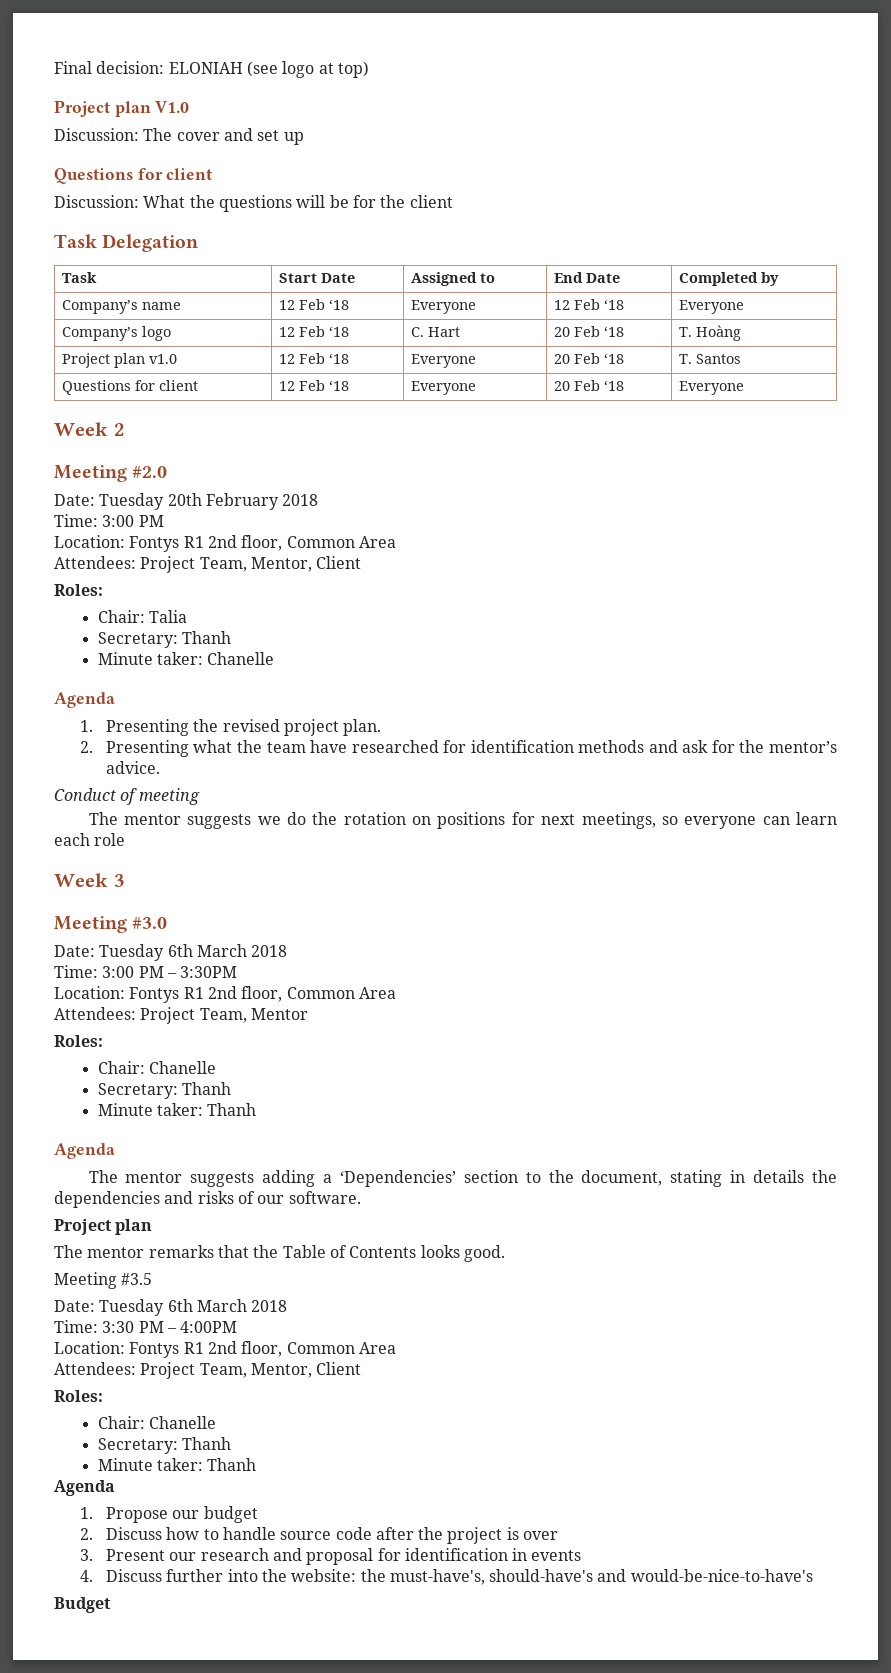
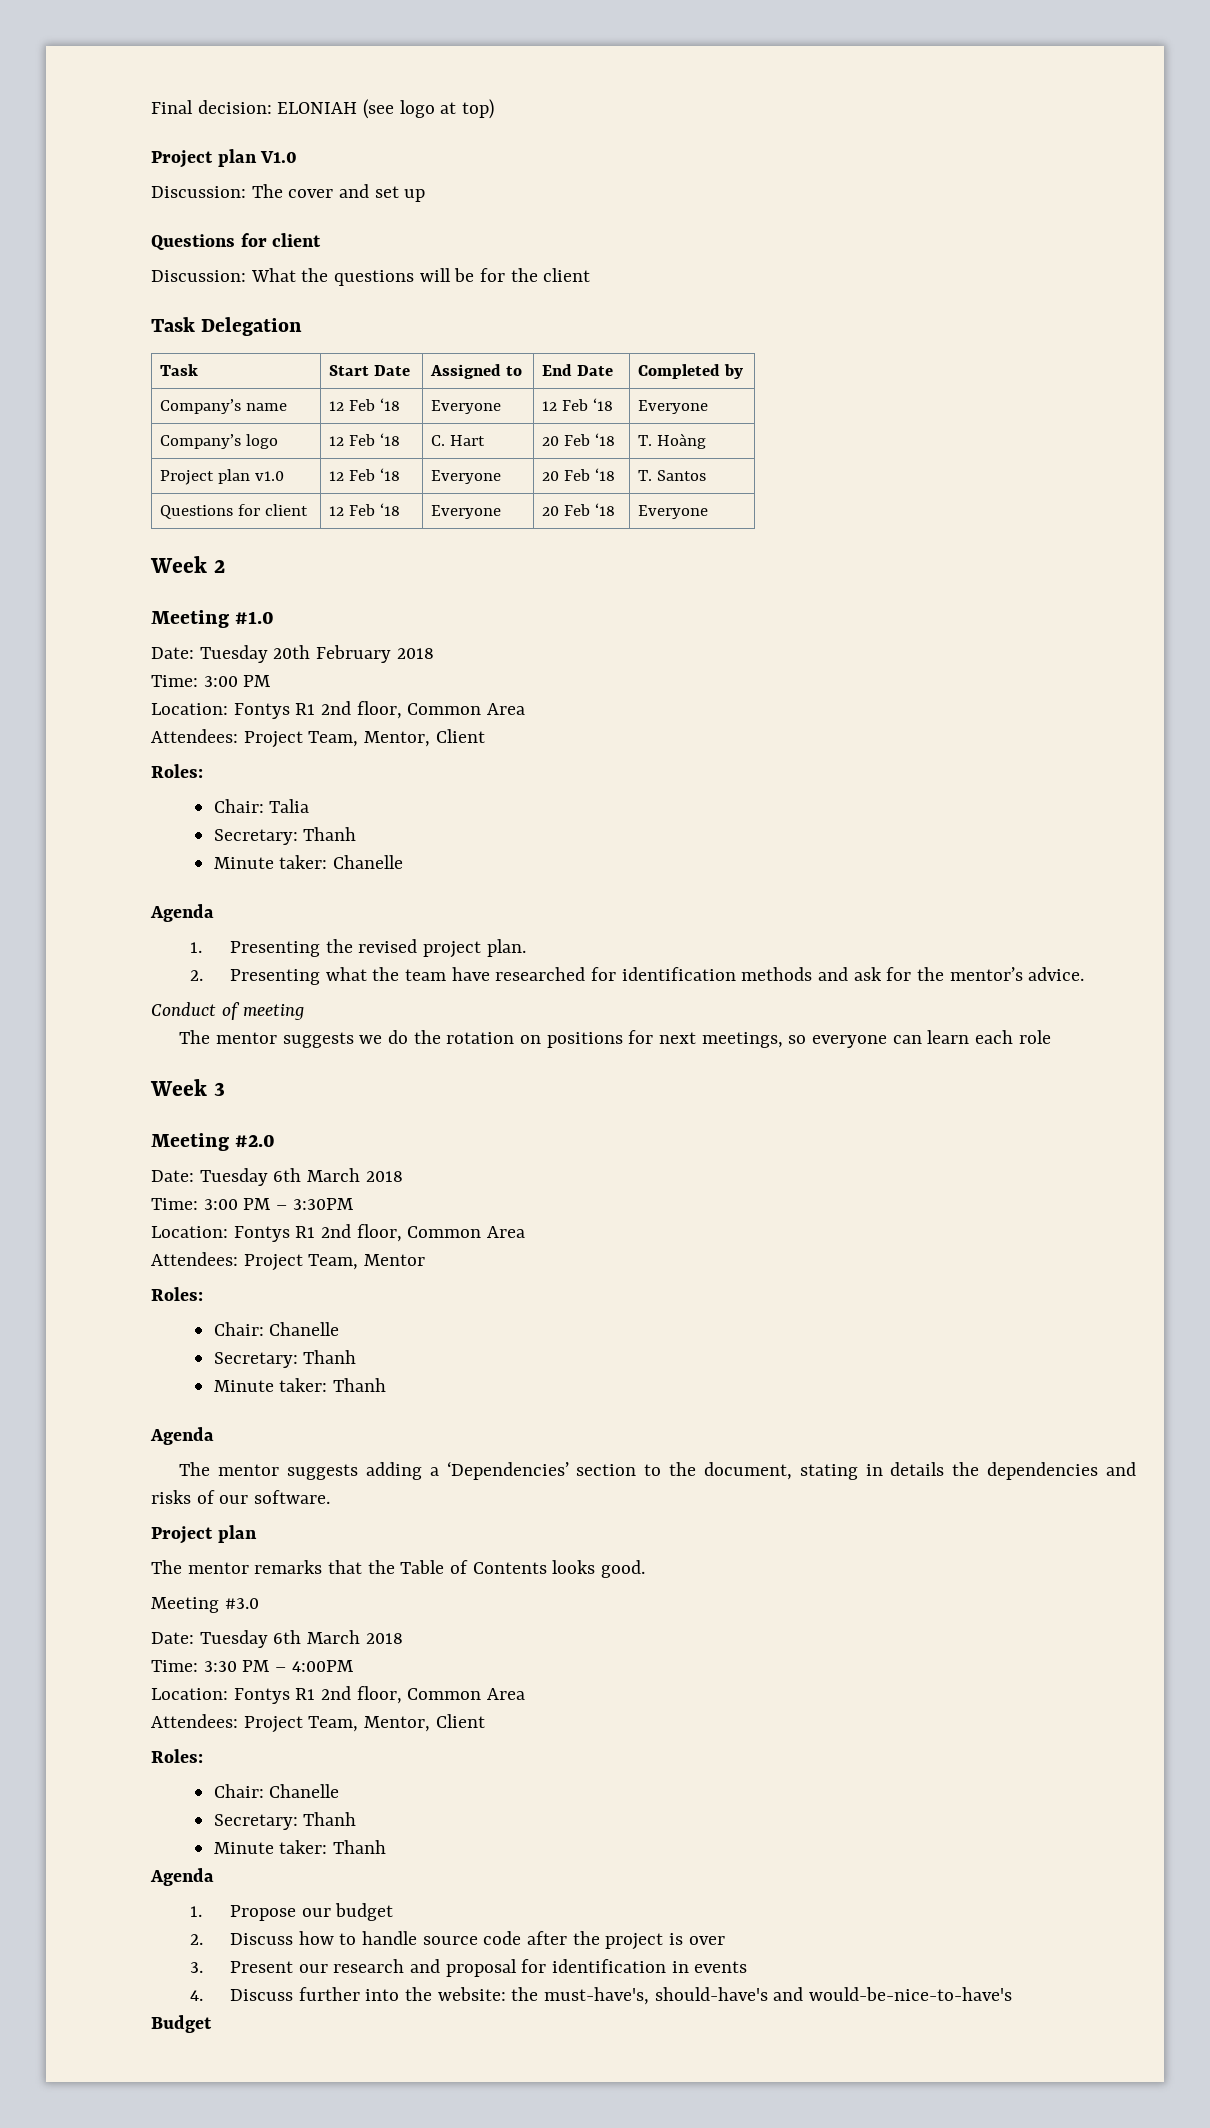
- Meeting #2.0
+ Meeting #1.0
- Meeting #3.0
+ Meeting #2.0
- Meeting #3.5
+ Meeting #3.0

